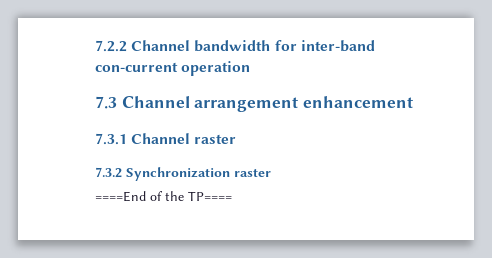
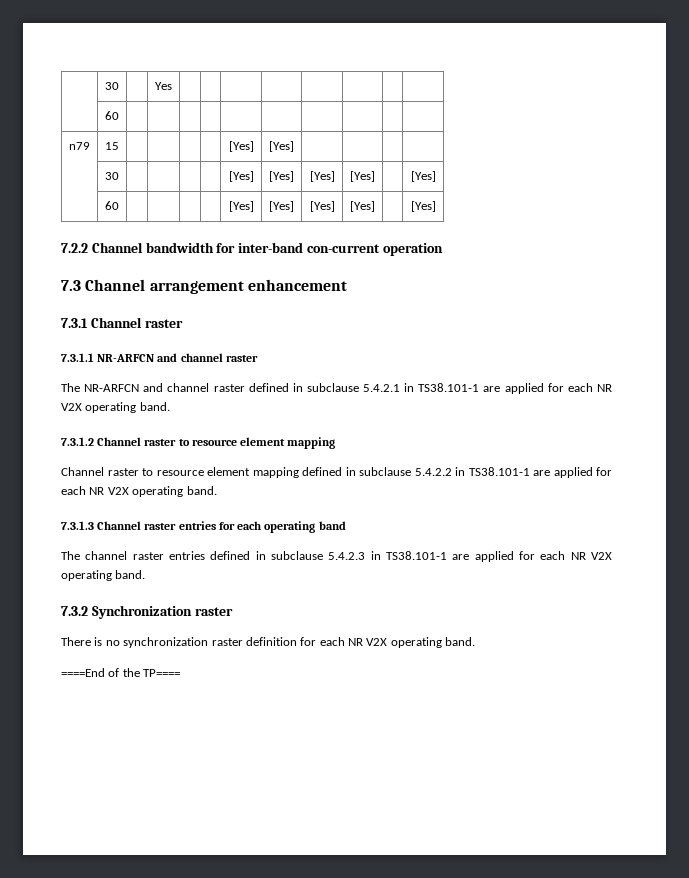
+ | 30 | | Yes | | | | | | | |
+ | 60 | | | | | | | | | |
+ n79 | 15 | | | | | [Yes] | [Yes] | | | |
+ | 30 | | | | | [Yes] | [Yes] | [Yes] | [Yes] | | [Yes]
+ | 60 | | | | | [Yes] | [Yes] | [Yes] | [Yes] | | [Yes]
+ 7.3.1.1 NR-ARFCN and channel raster
+ The NR-ARFCN and channel raster defined in subclause 5.4.2.1 in TS38.101-1 are applied for each NR V2X operating band.
+ 7.3.1.2 Channel raster to resource element mapping
+ Channel raster to resource element mapping defined in subclause 5.4.2.2 in TS38.101-1 are applied for each NR V2X operating band.
+ 7.3.1.3 Channel raster entries for each operating band
+ The channel raster entries defined in subclause 5.4.2.3 in TS38.101-1 are applied for each NR V2X operating band.
  7.3.2 Synchronization raster
+ There is no synchronization raster definition for each NR V2X operating band.

